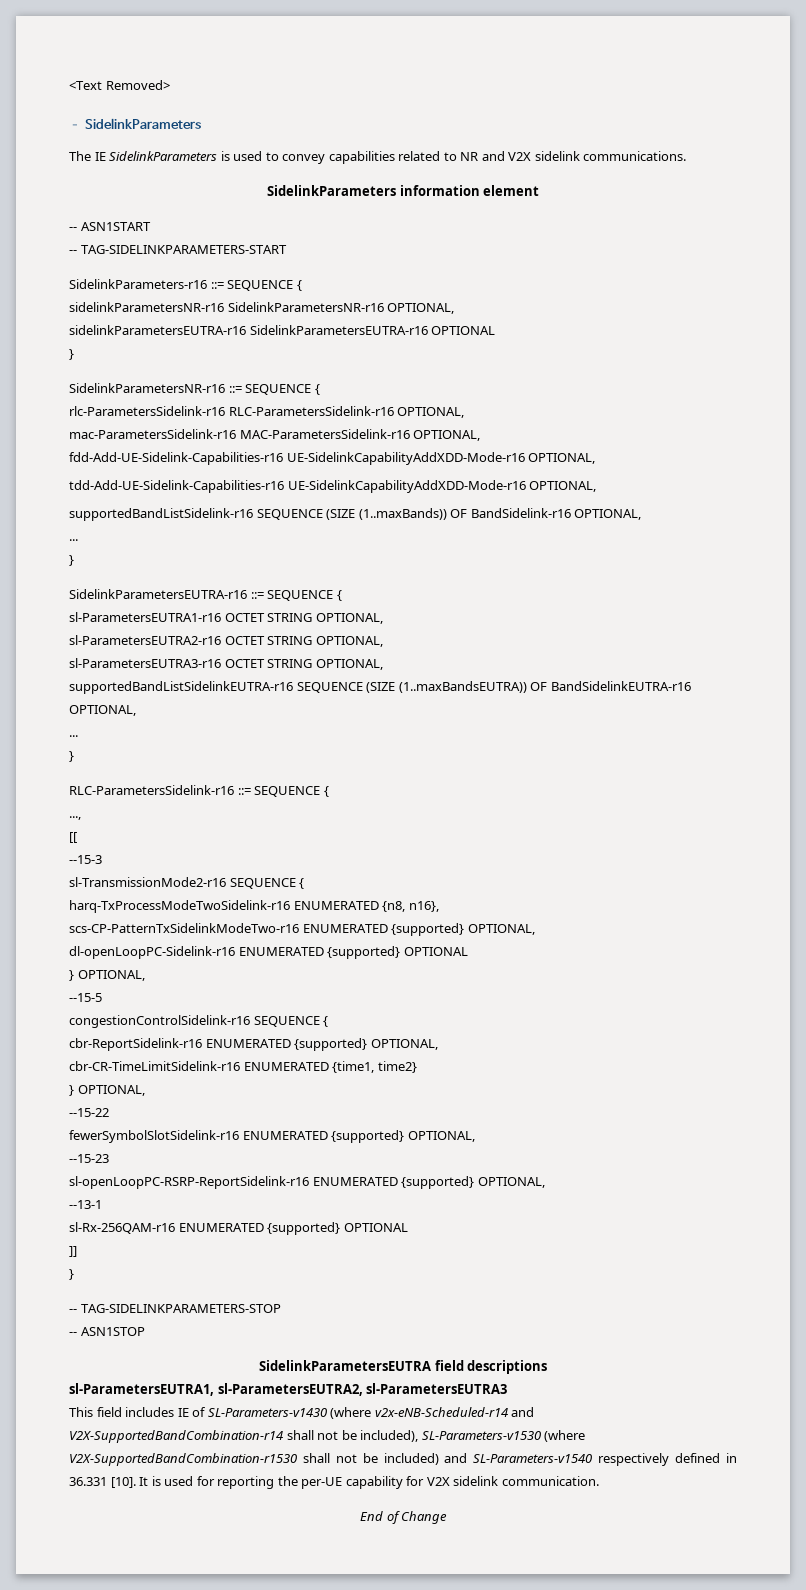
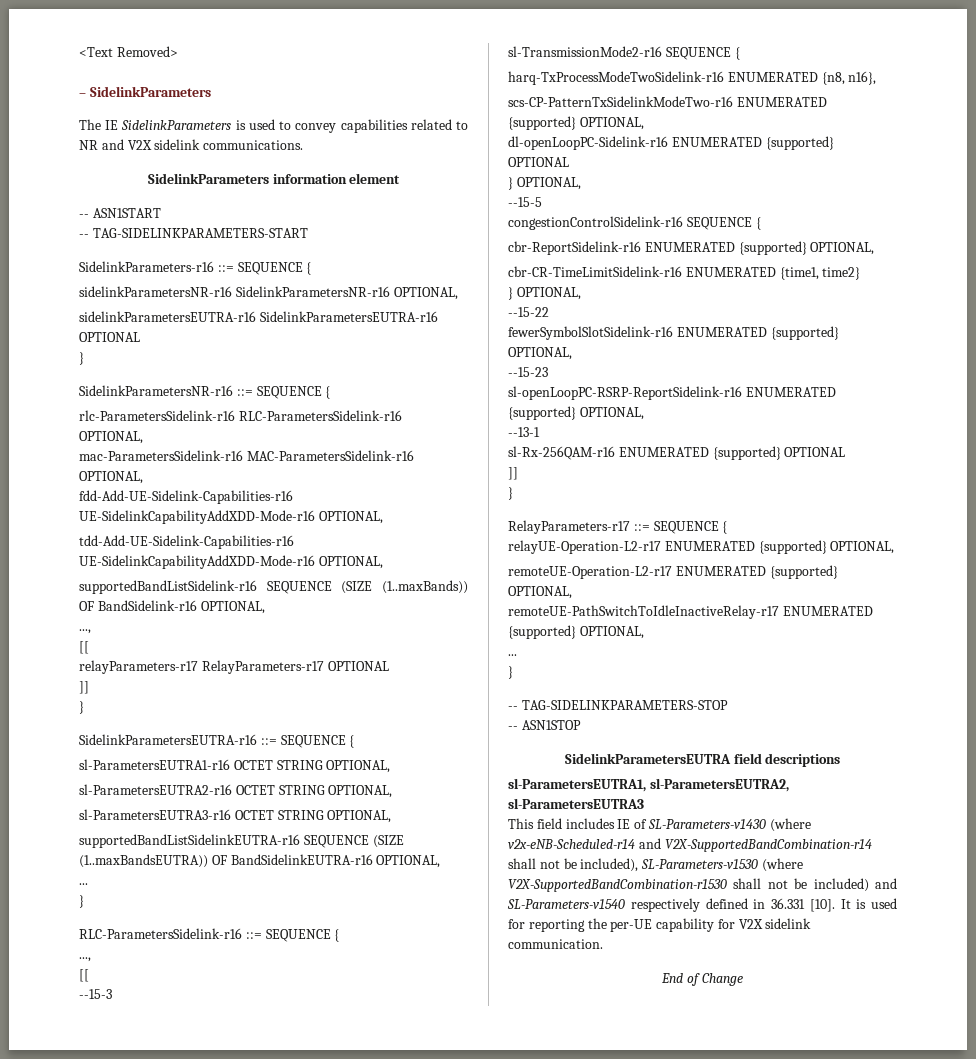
  supportedBandListSidelink-r16 SEQUENCE (SIZE (1..maxBands)) OF BandSidelink-r16 OPTIONAL,
- ...
+ ...,
+ [[
+ relayParameters-r17 RelayParameters-r17 OPTIONAL
+ ]]
+ RelayParameters-r17 ::= SEQUENCE {
+ relayUE-Operation-L2-r17 ENUMERATED {supported} OPTIONAL,
+ remoteUE-Operation-L2-r17 ENUMERATED {supported} OPTIONAL,
+ remoteUE-PathSwitchToIdleInactiveRelay-r17 ENUMERATED {supported} OPTIONAL,
+ ...
+ }

